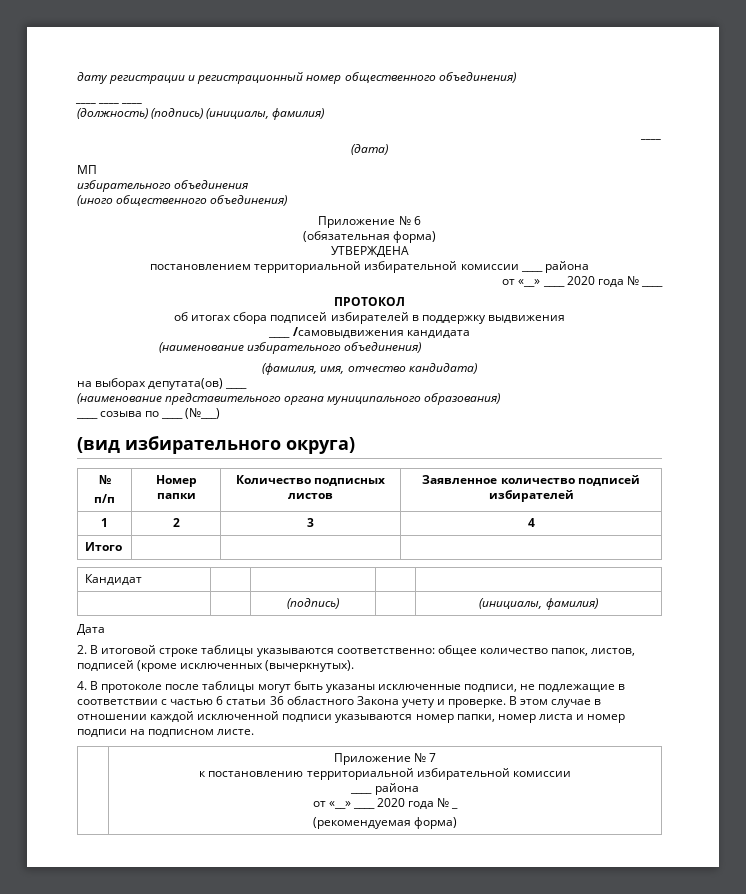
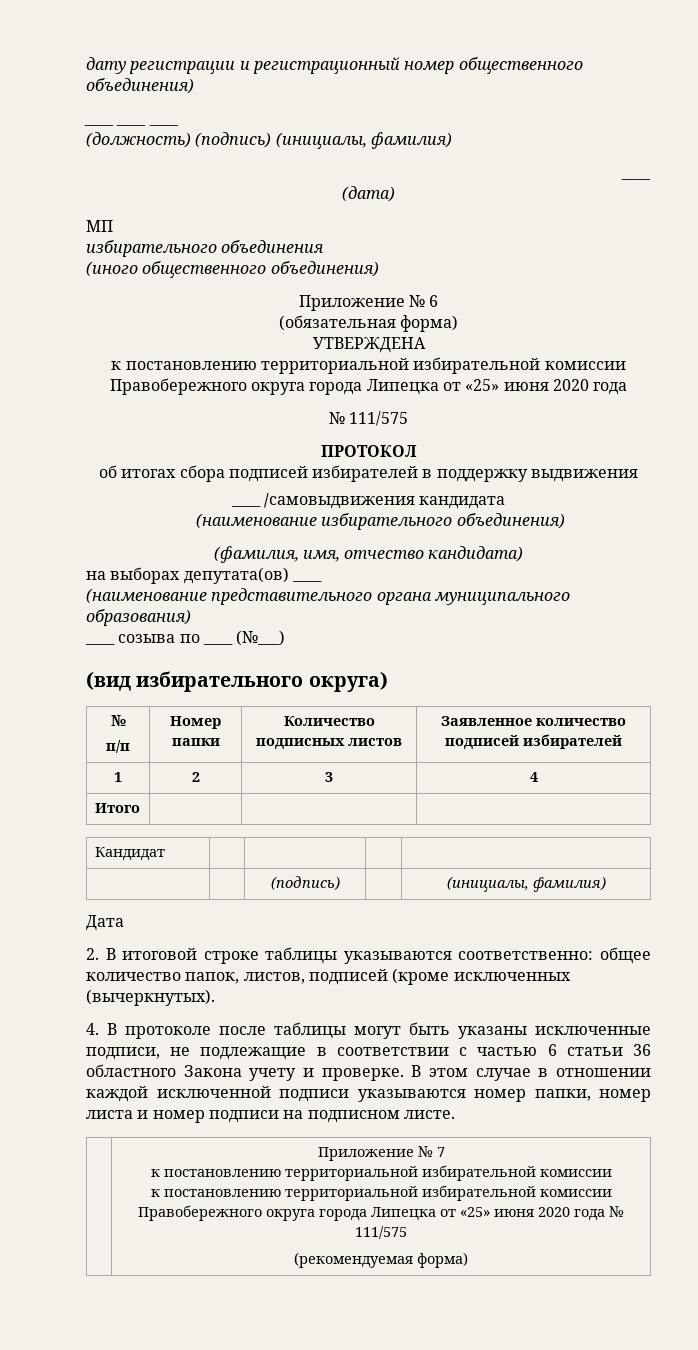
  УТВЕРЖДЕНА
- постановлением территориальной избирательной комиссии ____ района
- от «__» ____ 2020 года № ____
+ к постановлению территориальной избирательной комиссии Правобережного округа города Липецка от «25» июня 2020 года
+ № 111/575
  | Приложение № 7
  к постановлению территориальной избирательной комиссии
- ____ района
- от «__» ____ 2020 года № _
+ к постановлению территориальной избирательной комиссии Правобережного округа города Липецка от «25» июня 2020 года № 111/575

